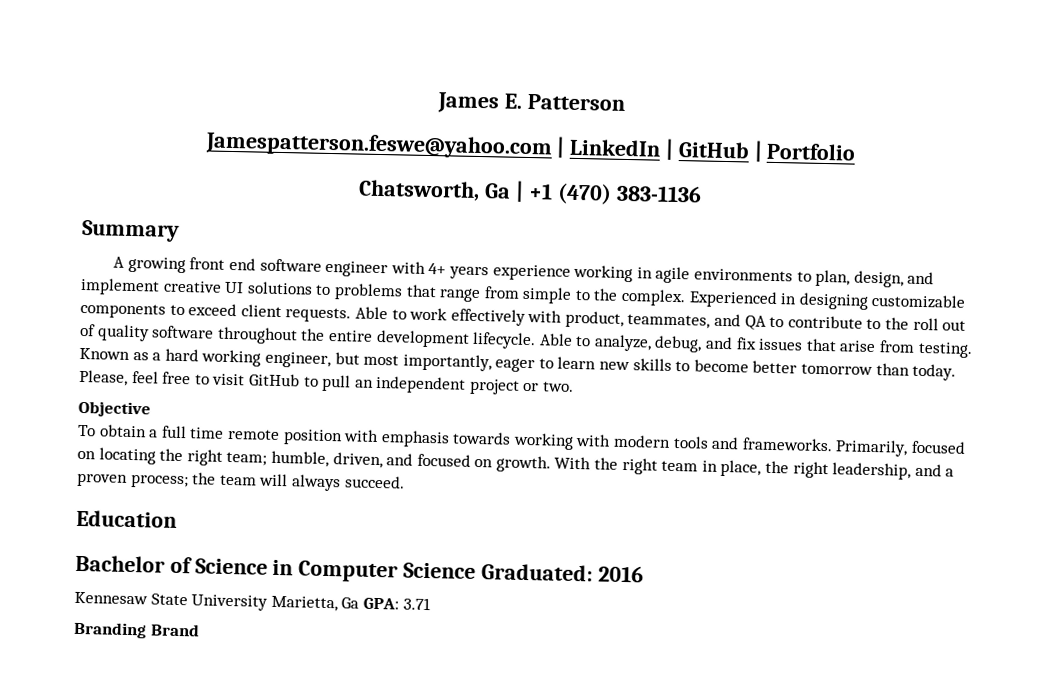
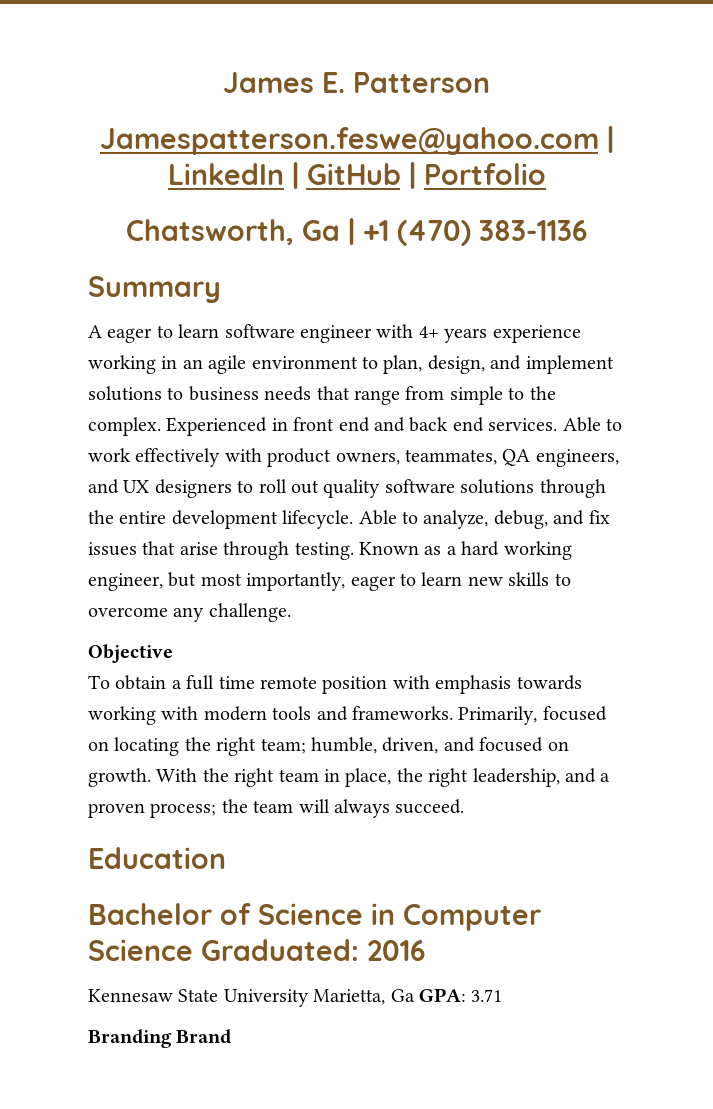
- A growing front end software engineer with 4+ years experience working in agile environments to plan, design, and implement creative UI solutions to problems that range from simple to the complex.
+ A eager to learn software engineer with 4+ years experience working in an agile environment to plan, design, and implement solutions to business needs that range from simple to the complex.
- Experienced in designing customizable components to exceed client requests.
+ Experienced in front end and back end services.
- Able to work effectively with product, teammates, and QA to contribute to the roll out of quality software throughout the entire development lifecycle.
+ Able to work effectively with product owners, teammates, QA engineers, and UX designers to roll out quality software solutions through the entire development lifecycle.
- Able to analyze, debug, and fix issues that arise from testing.
+ Able to analyze, debug, and fix issues that arise through testing.
- Known as a hard working engineer, but most importantly, eager to learn new skills to become better tomorrow than today. Please, feel free to visit GitHub to pull an independent project or two.
+ Known as a hard working engineer, but most importantly, eager to learn new skills to overcome any challenge.

